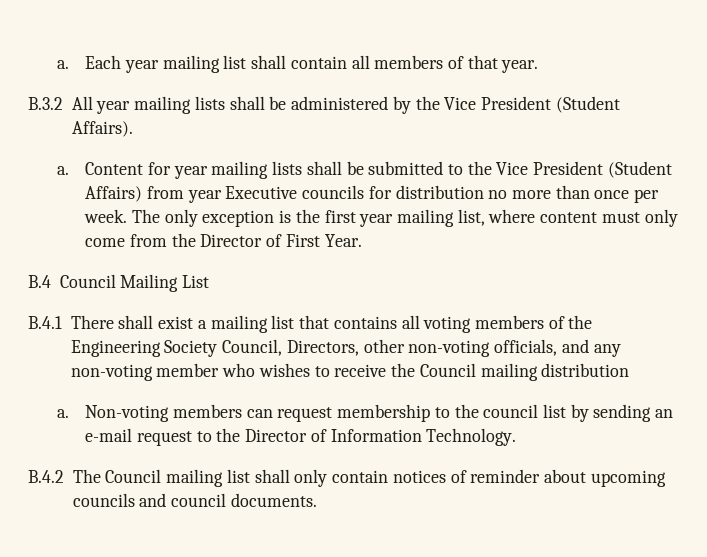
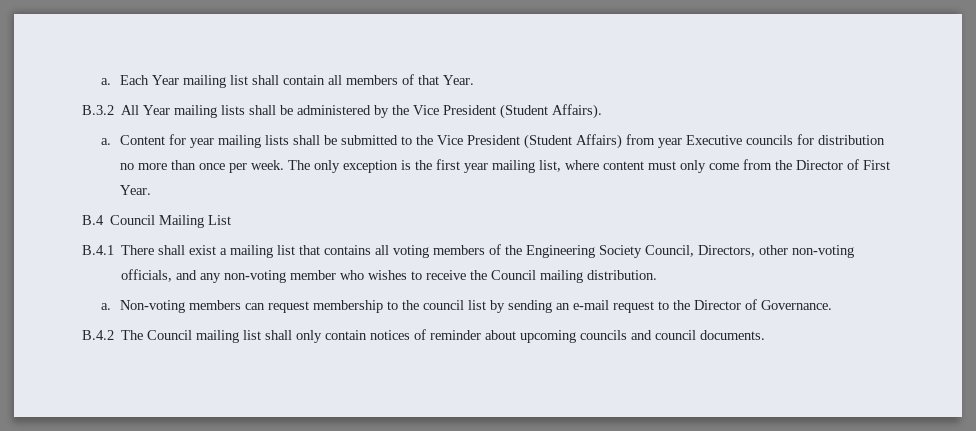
- Each year mailing list shall contain all members of that year.
+ Each Year mailing list shall contain all members of that Year.
- B.3.2 All year mailing lists shall be administered by the Vice President (Student Affairs).
+ B.3.2 All Year mailing lists shall be administered by the Vice President (Student Affairs).
- B.4.1 There shall exist a mailing list that contains all voting members of the Engineering Society Council, Directors, other non-voting officials, and any non-voting member who wishes to receive the Council mailing distribution
+ B.4.1 There shall exist a mailing list that contains all voting members of the Engineering Society Council, Directors, other non-voting officials, and any non-voting member who wishes to receive the Council mailing distribution.
- Non-voting members can request membership to the council list by sending an e-mail request to the Director of Information Technology.
+ Non-voting members can request membership to the council list by sending an e-mail request to the Director of Governance.

